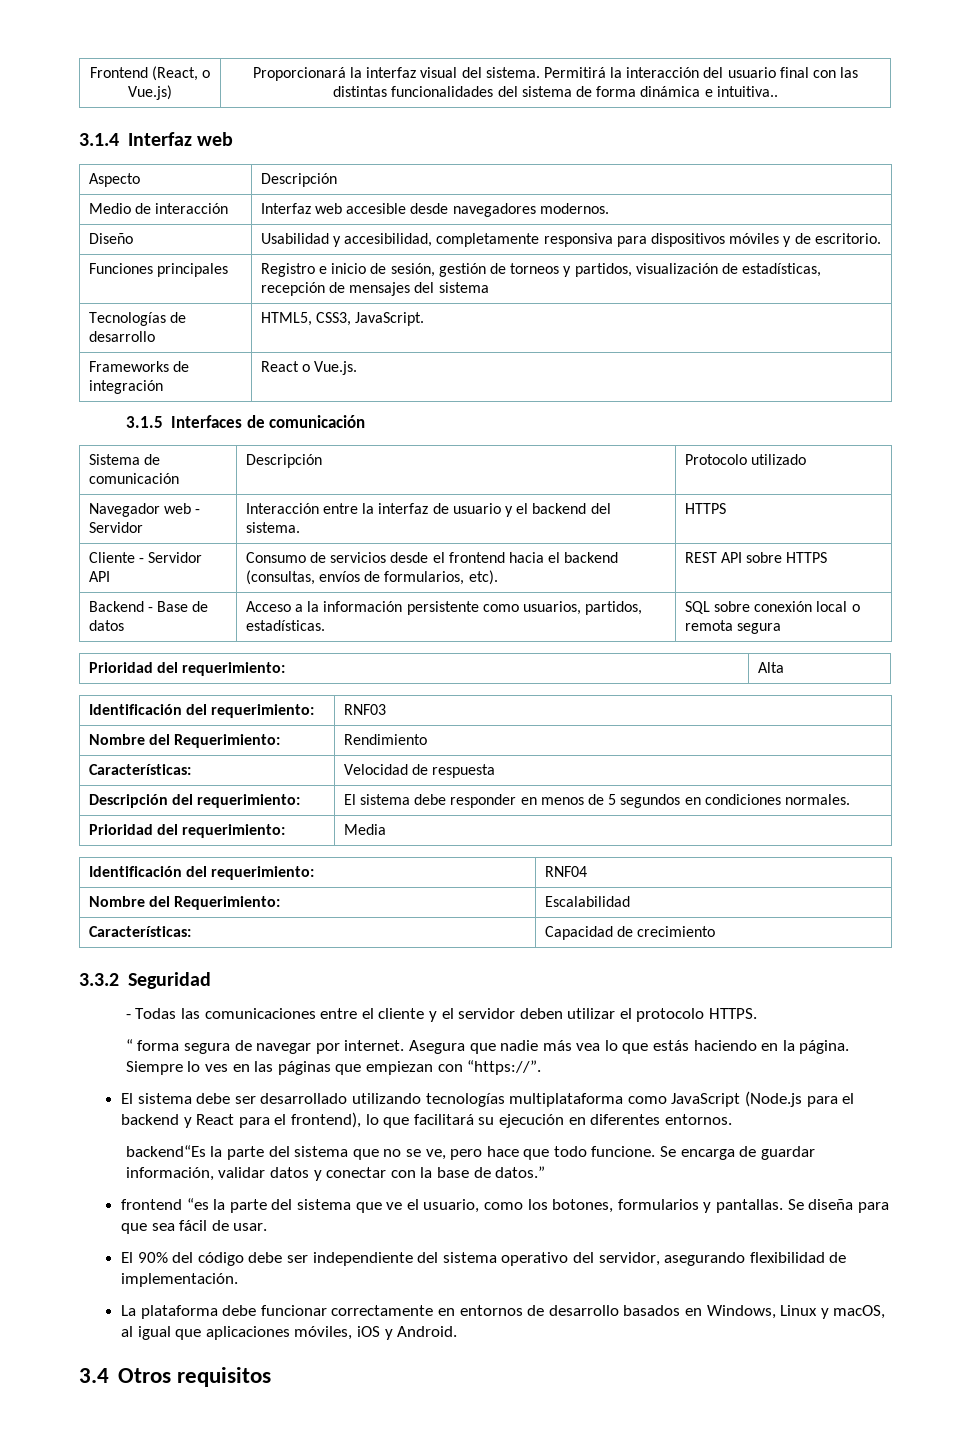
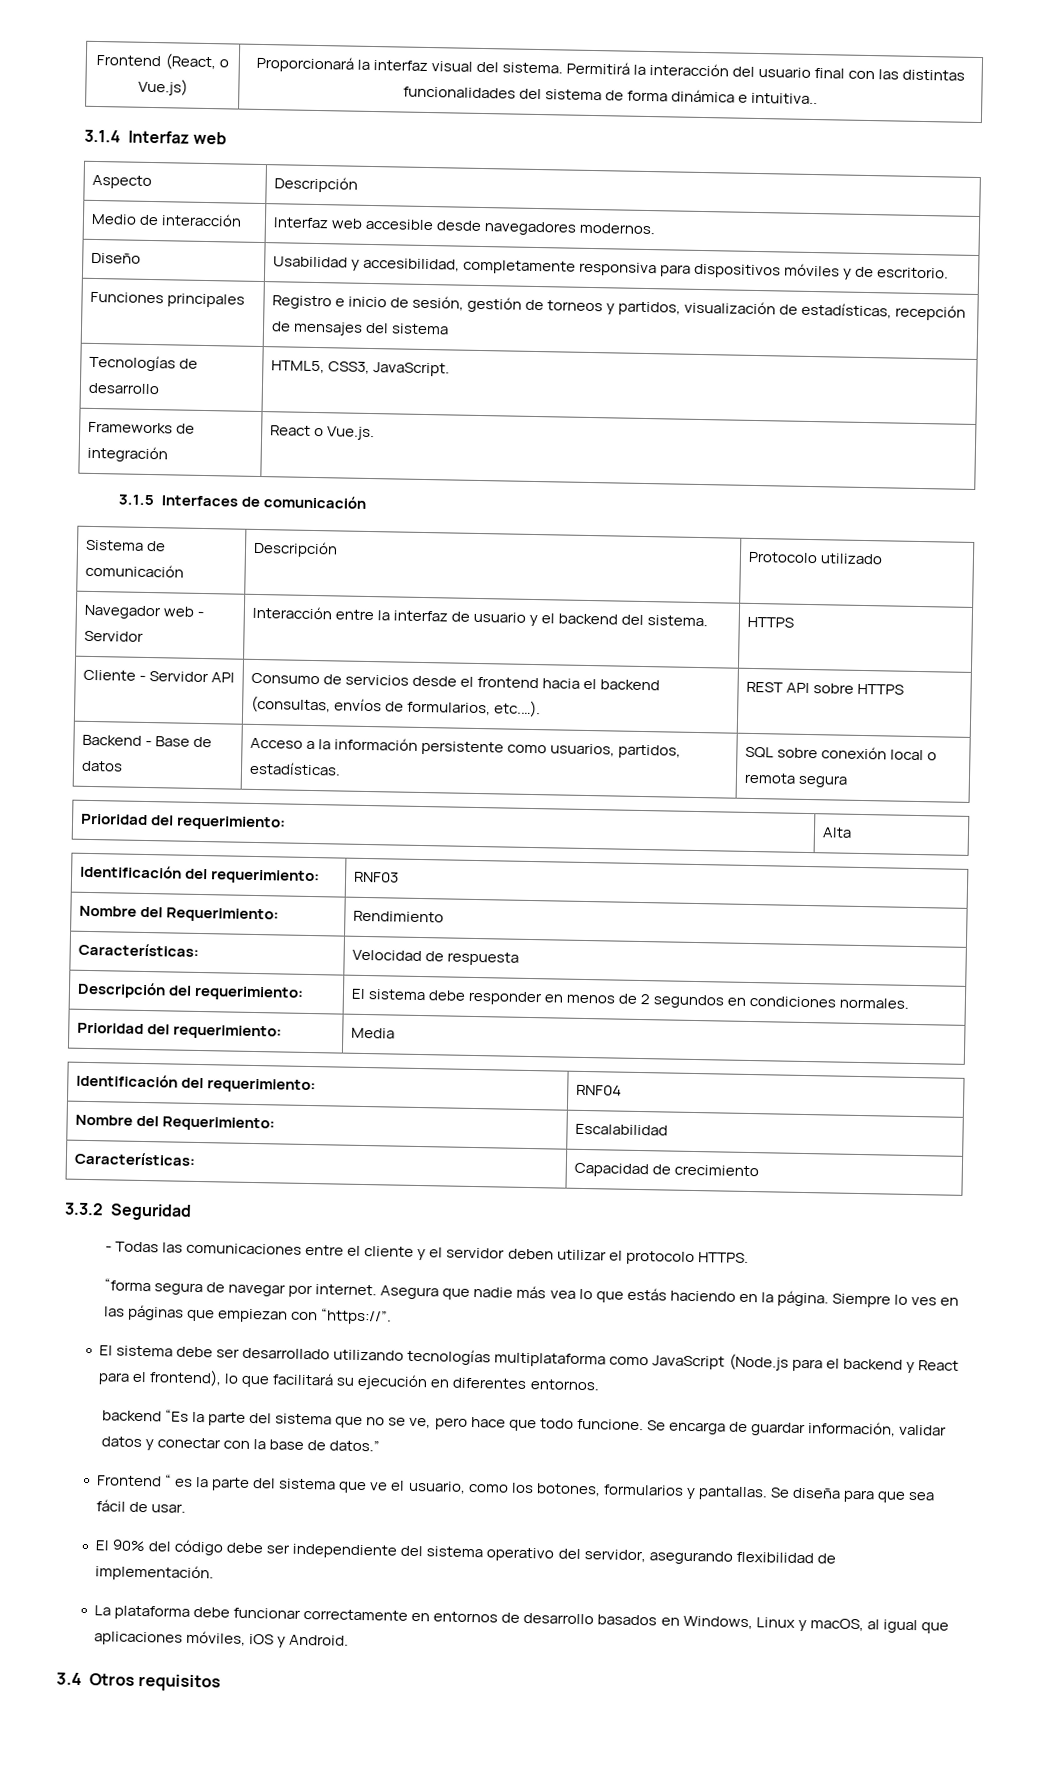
- Cliente - Servidor API | Consumo de servicios desde el frontend hacia el backend (consultas, envíos de formularios, etc). | REST API sobre HTTPS
+ Cliente - Servidor API | Consumo de servicios desde el frontend hacia el backend (consultas, envíos de formularios, etc.…). | REST API sobre HTTPS
- Descripción del requerimiento: | El sistema debe responder en menos de 5 segundos en condiciones normales.
+ Descripción del requerimiento: | El sistema debe responder en menos de 2 segundos en condiciones normales.
- “ forma segura de navegar por internet.
+ “forma segura de navegar por internet.
- backend“Es la parte del sistema que no se ve, pero hace que todo funcione.
+ backend “Es la parte del sistema que no se ve, pero hace que todo funcione.
- frontend “es la parte del sistema que ve el usuario, como los botones, formularios y pantallas.
+ Frontend “ es la parte del sistema que ve el usuario, como los botones, formularios y pantallas.

